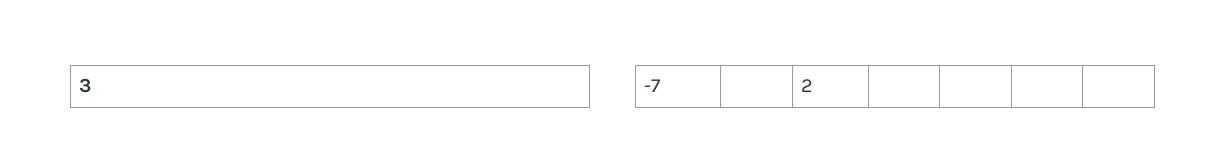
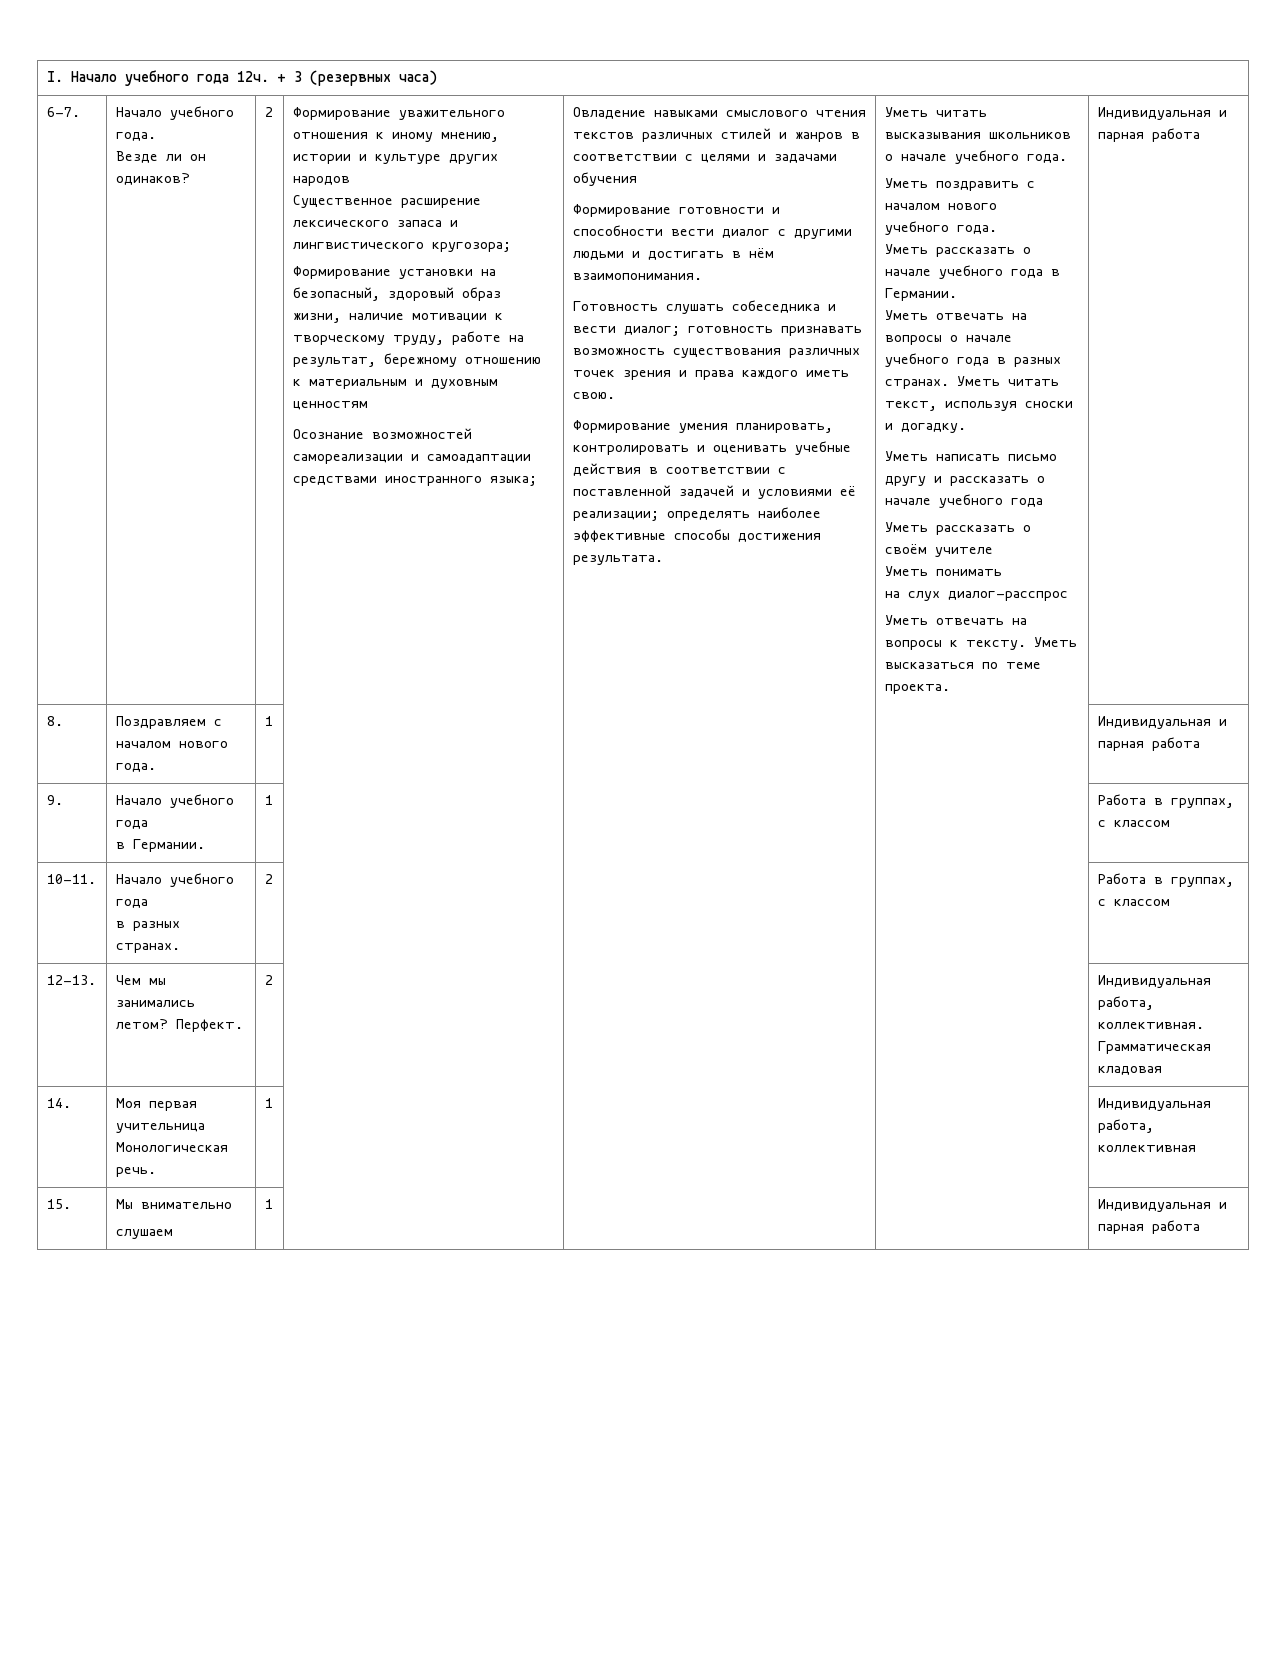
- 3
- -7 | | 2 | | | |
+ I. Начало учебного года 12ч. + 3 (резервных часа)
+ 6-7. | Начало учебного года.
+ Везде ли он одинаков? | 2 | Формирование уважительного отношения к иному мнению, истории и культуре других народов
+ Существенное расширение лексического запаса и лингвистического кругозора;
+ Формирование установки на безопасный, здоровый образ жизни, наличие мотивации к творческому труду, работе на результат, бережному отношению к материальным и духовным ценностям
+ Осознание возможностей самореализации и самоадаптации средствами иностранного языка; | Овладение навыками смыслового чтения текстов различных стилей и жанров в соответствии с целями и задачами обучения
+ Формирование готовности и способности вести диалог с другими людьми и достигать в нём взаимопонимания.
+ Готовность слушать собеседника и вести диалог; готовность признавать возможность существования различных точек зрения и права каждого иметь свою.
+ Формирование умения планировать, контролировать и оценивать учебные действия в соответствии с поставленной задачей и условиями её реализации; определять наиболее эффективные способы достижения результата. | Уметь читать высказывания школьников о начале учебного года.
+ Уметь поздравить с началом нового
+ учебного года.
+ Уметь рассказать о начале учебного года в Германии.
+ Уметь отвечать на вопросы о начале учебного года в разных странах. Уметь читать текст, используя сноски и догадку.
+ Уметь написать письмо другу и рассказать о начале учебного года
+ Уметь рассказать о своём учителе
+ Уметь понимать
+ на слух диалог-расспрос
+ Уметь отвечать на вопросы к тексту. Уметь высказаться по теме проекта. | Индивидуальная и парная работа
+ 8. | Поздравляем с началом нового года. | 1 | | | | Индивидуальная и парная работа
+ 9. | Начало учебного года
+ в Германии. | 1 | | | | Работа в группах, с классом
+ 10-11. | Начало учебного года
+ в разных странах. | 2 | | | | Работа в группах, с классом
+ 12-13. | Чем мы занимались летом? Перфект. | 2 | | | | Индивидуальная работа, коллективная. Грамматическая кладовая
+ 14. | Моя первая учительница Монологическая речь. | 1 | | | | Индивидуальная работа, коллективная
+ 15. | Мы внимательно
+ слушаем | 1 | | | | Индивидуальная и парная работа

